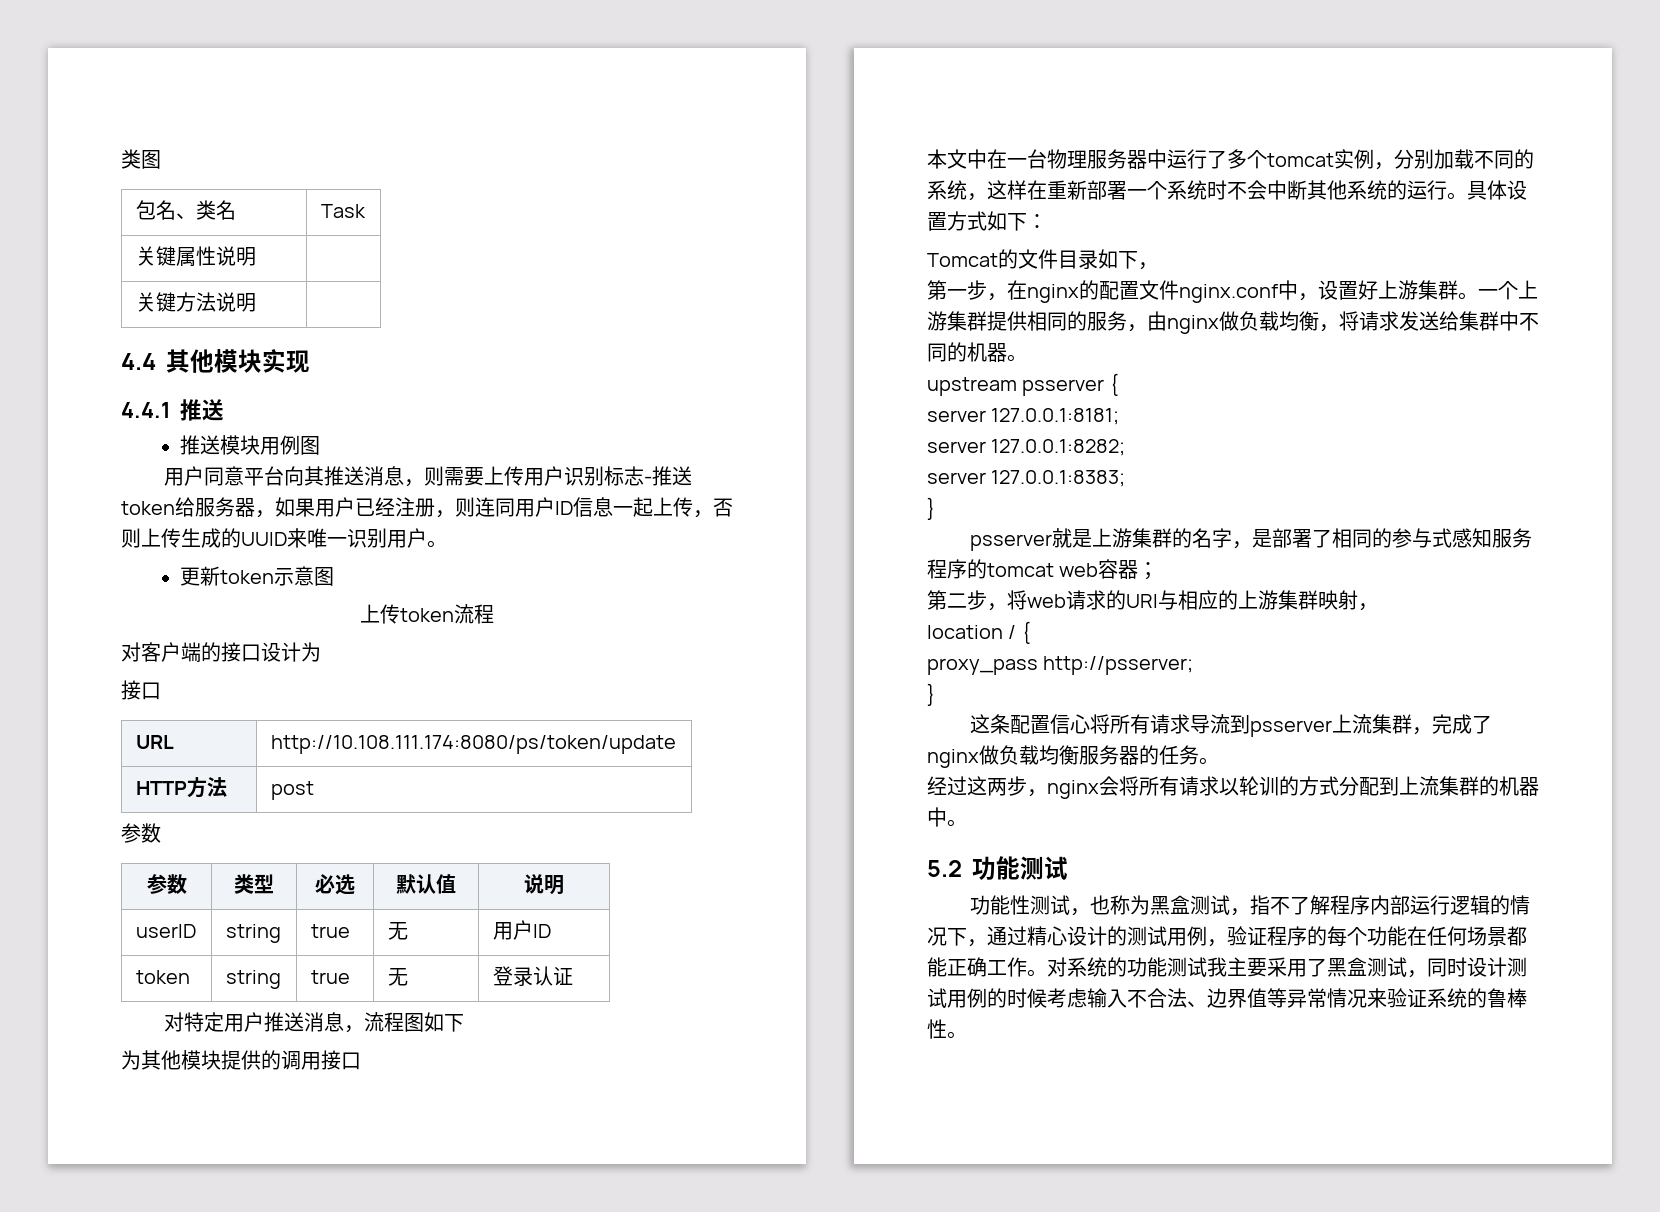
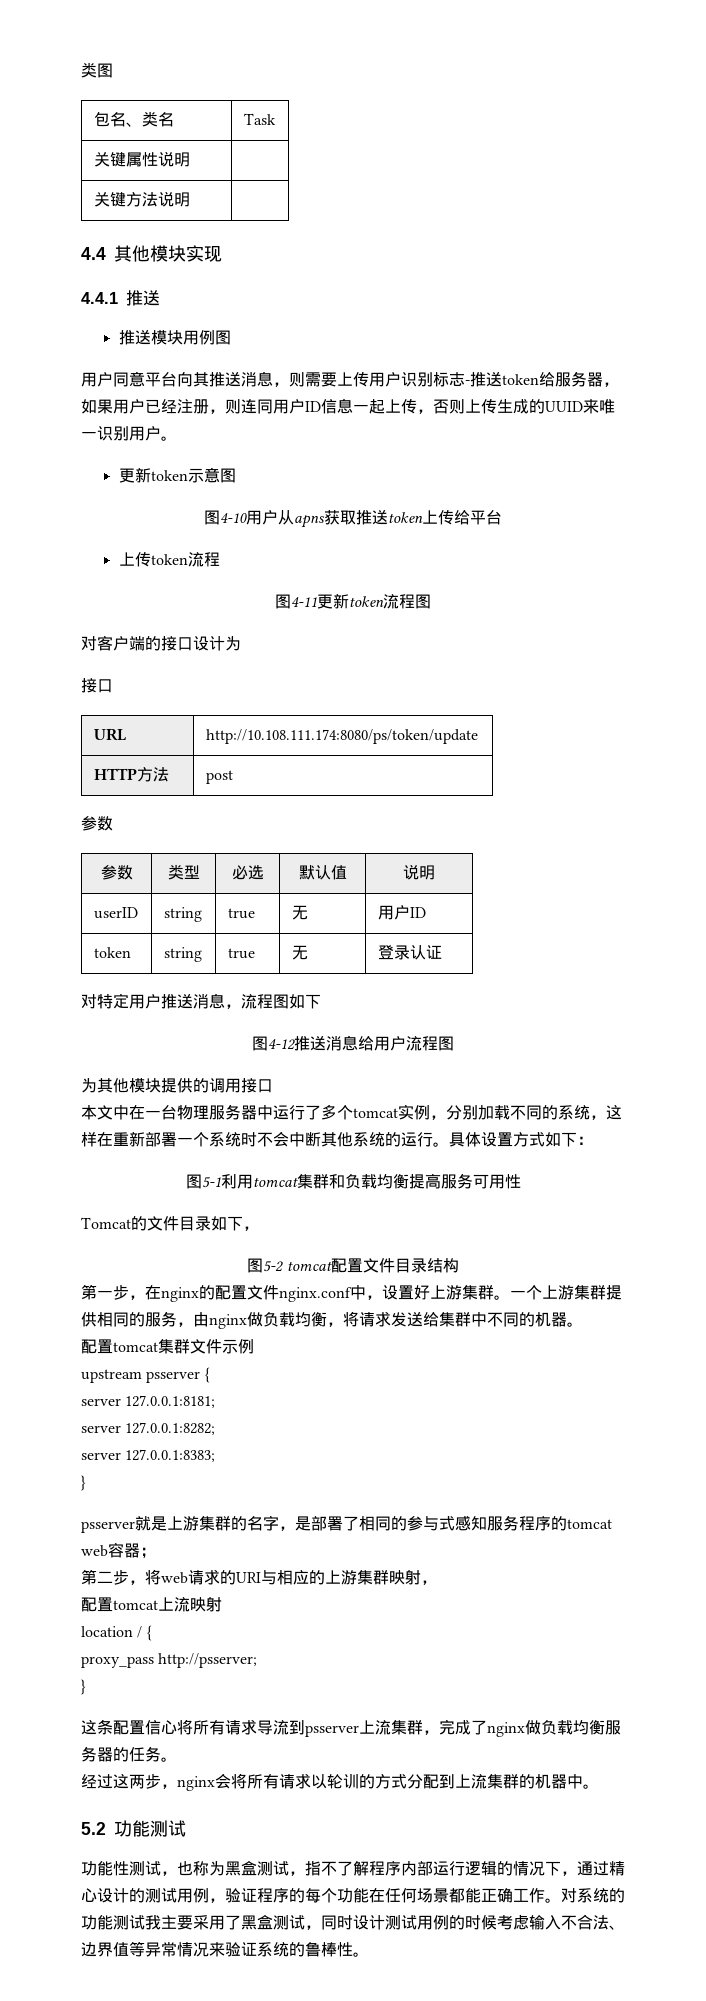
+ 图4-10用户从apns获取推送token上传给平台
  上传token流程
+ 图4-11更新token流程图
+ 图4-12推送消息给用户流程图
+ 图5-1利用tomcat集群和负载均衡提高服务可用性
+ 图5-2 tomcat配置文件目录结构
+ 配置tomcat集群文件示例
+ 配置tomcat上流映射

